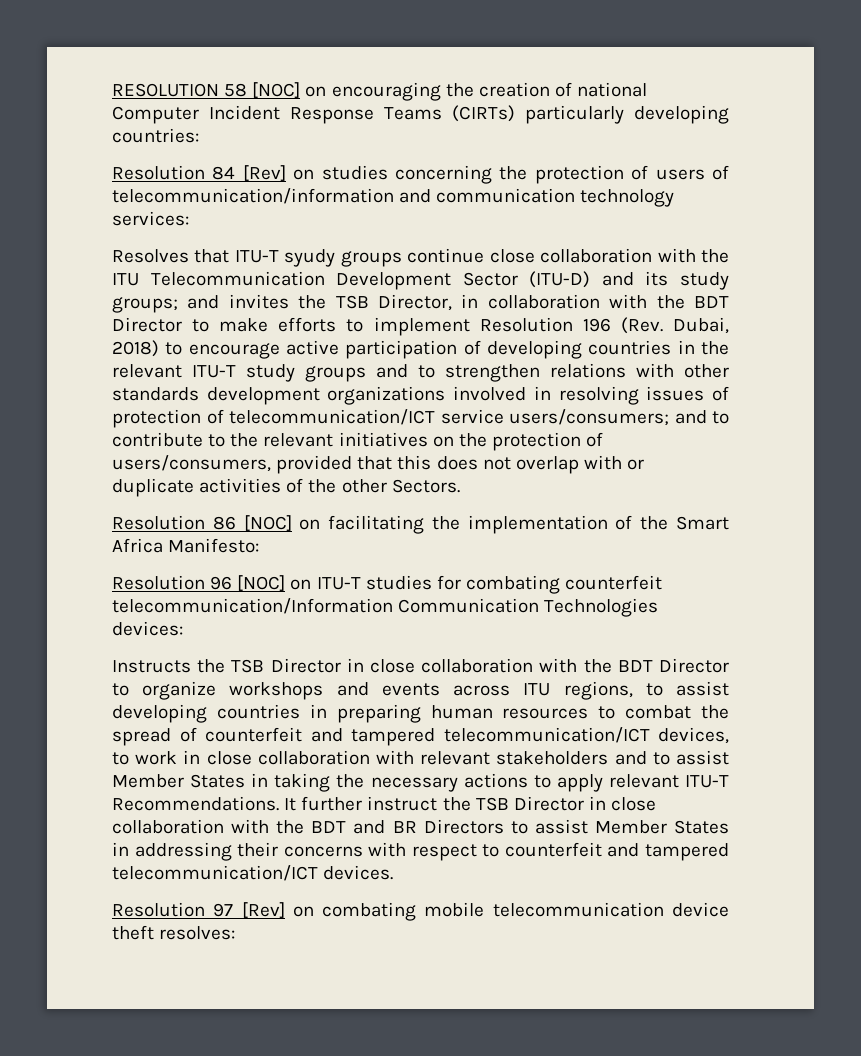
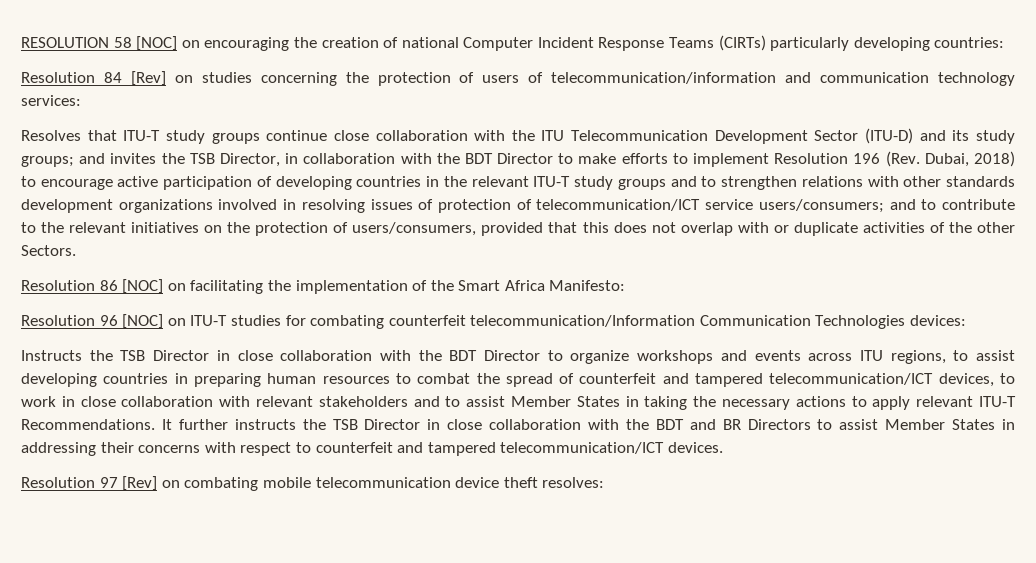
- Resolves that ITU-T syudy groups continue close collaboration with the ITU Telecommunication Development Sector (ITU-D) and its study groups;
+ Resolves that ITU-T study groups continue close collaboration with the ITU Telecommunication Development Sector (ITU-D) and its study groups;
- It further instruct the TSB Director in close collaboration with the BDT and BR Directors to assist Member States in addressing their concerns with respect to counterfeit and tampered telecommunication/ICT devices.
+ It further instructs the TSB Director in close collaboration with the BDT and BR Directors to assist Member States in addressing their concerns with respect to counterfeit and tampered telecommunication/ICT devices.

